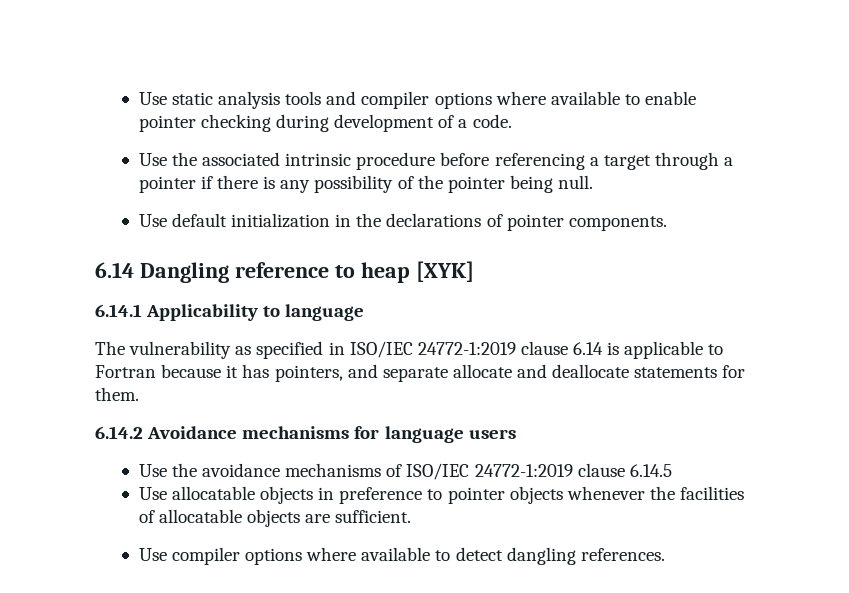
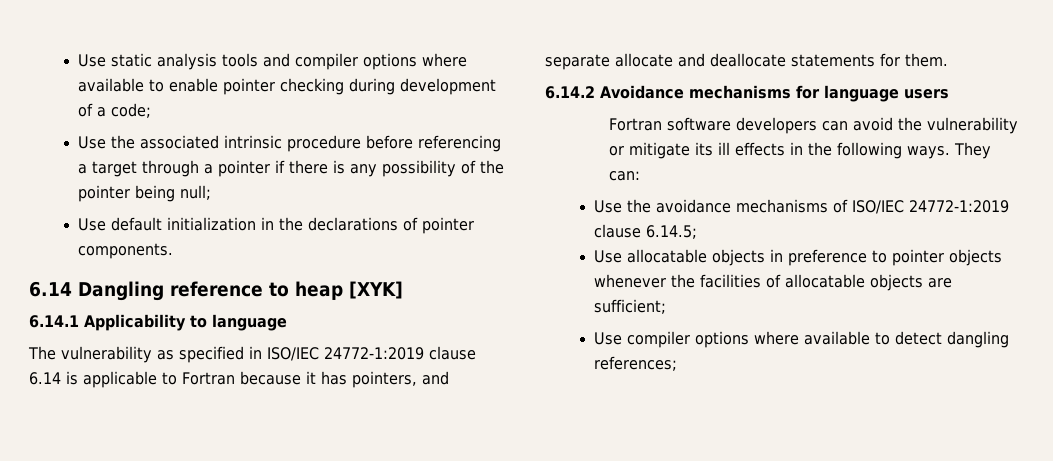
- Use static analysis tools and compiler options where available to enable pointer checking during development of a code.
+ Use static analysis tools and compiler options where available to enable pointer checking during development of a code;
- Use the associated intrinsic procedure before referencing a target through a pointer if there is any possibility of the pointer being null.
+ Use the associated intrinsic procedure before referencing a target through a pointer if there is any possibility of the pointer being null;
+ Fortran software developers can avoid the vulnerability or mitigate its ill effects in the following ways. They can:
- Use the avoidance mechanisms of ISO/IEC 24772-1:2019 clause 6.14.5
+ Use the avoidance mechanisms of ISO/IEC 24772-1:2019 clause 6.14.5;
- Use allocatable objects in preference to pointer objects whenever the facilities of allocatable objects are sufficient.
+ Use allocatable objects in preference to pointer objects whenever the facilities of allocatable objects are sufficient;
- Use compiler options where available to detect dangling references.
+ Use compiler options where available to detect dangling references;

